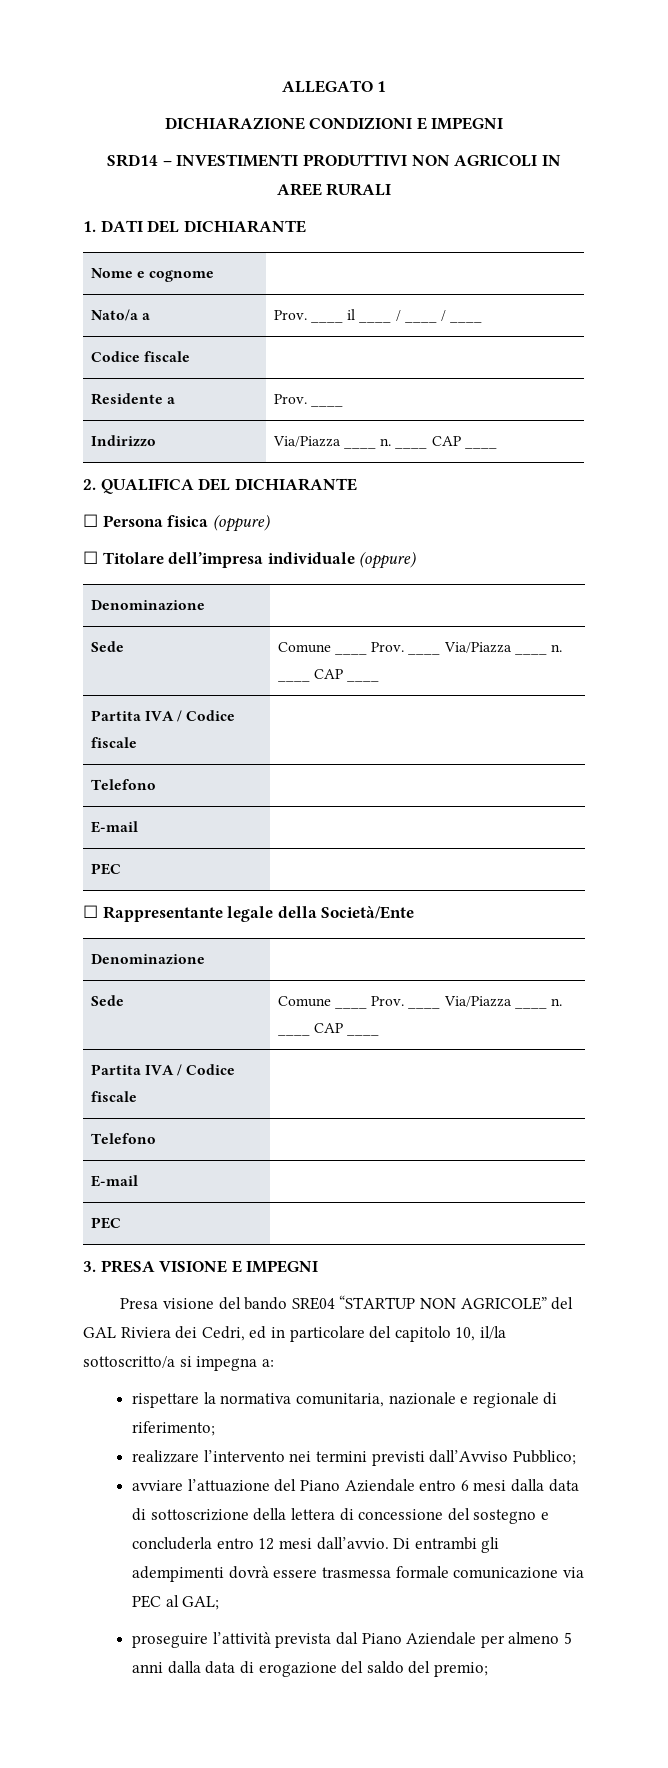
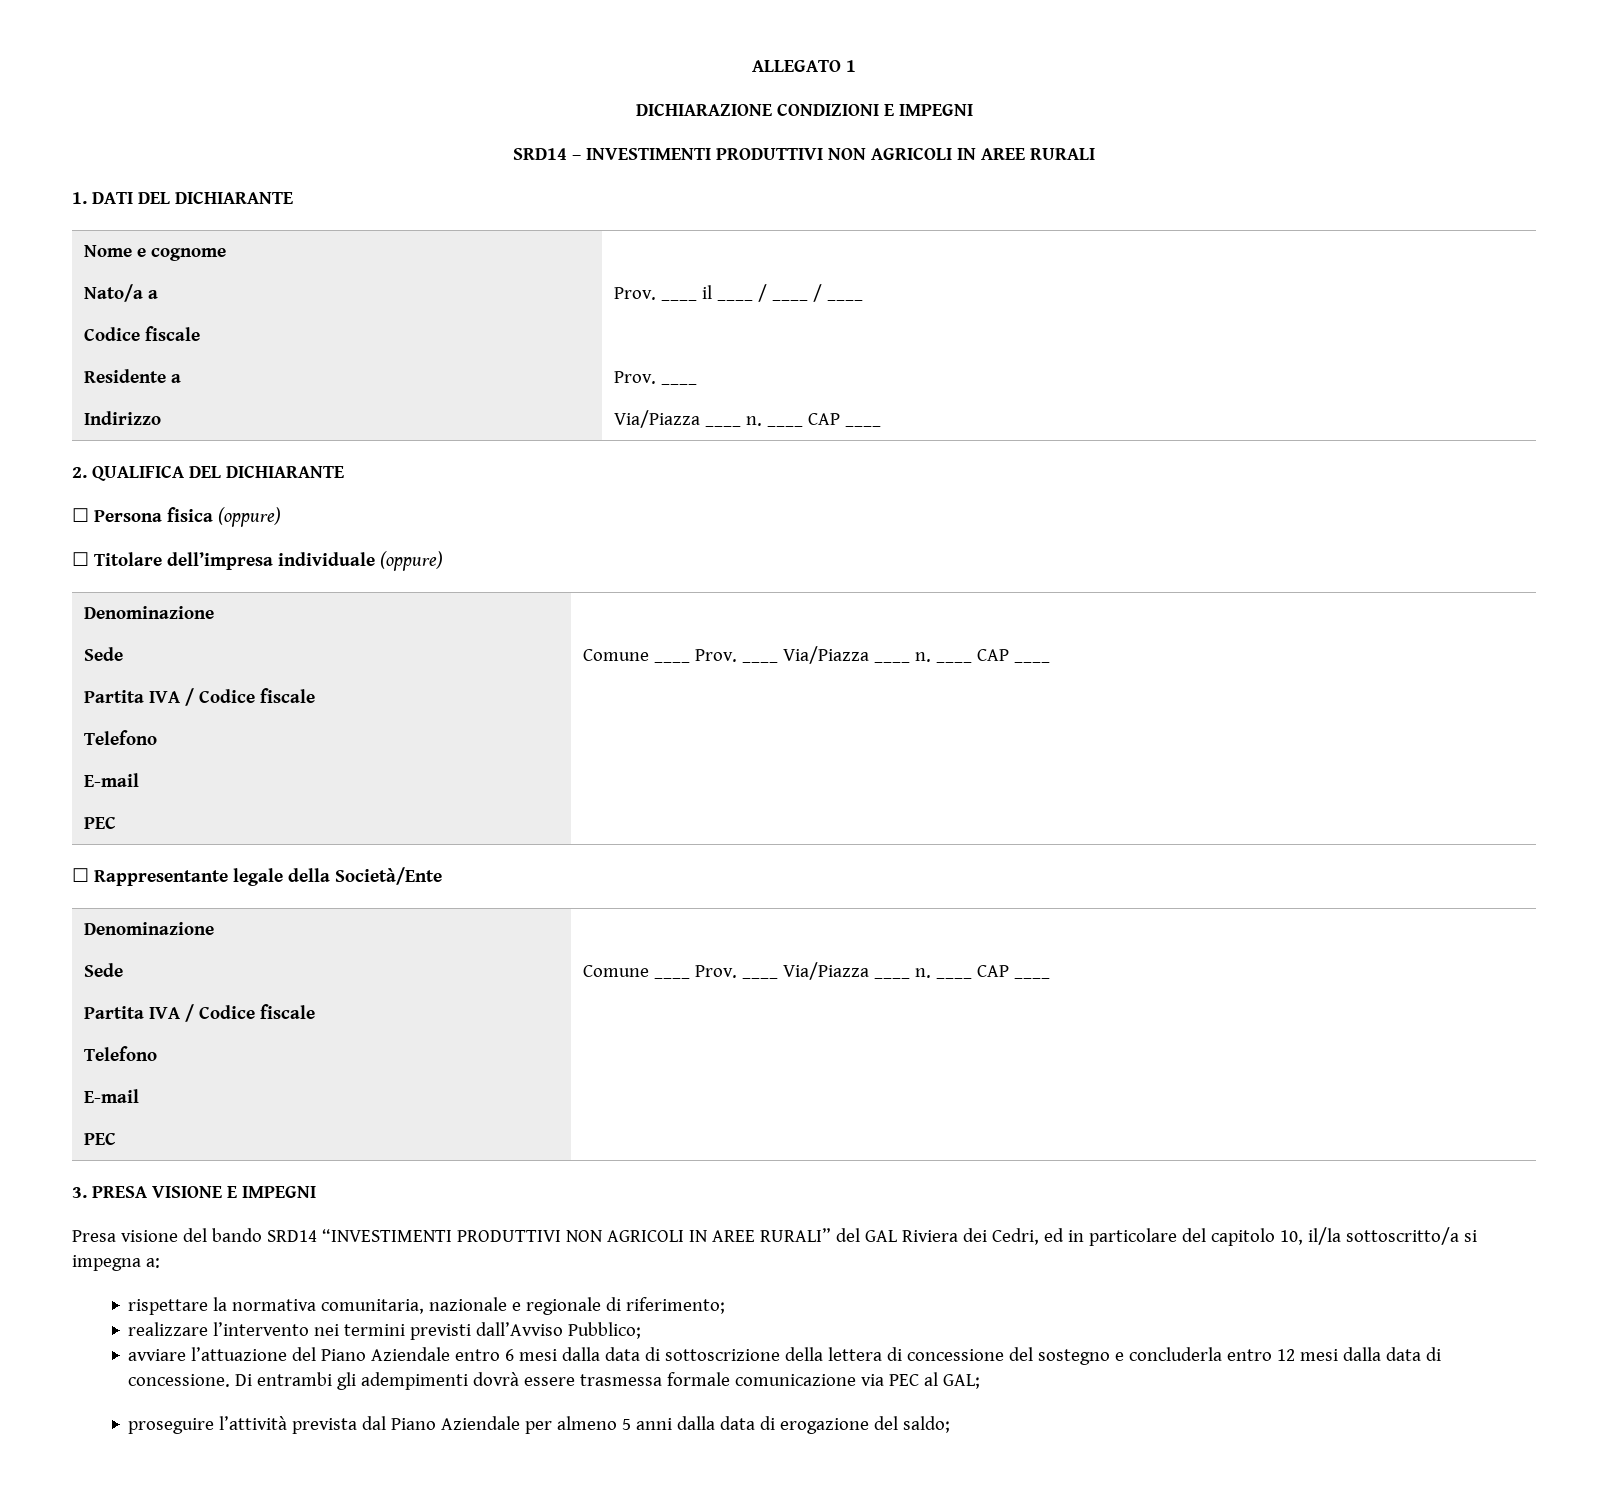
- Presa visione del bando SRE04 “STARTUP NON AGRICOLE” del GAL Riviera dei Cedri, ed in particolare del capitolo 10, il/la sottoscritto/a si impegna a:
+ Presa visione del bando SRD14 “INVESTIMENTI PRODUTTIVI NON AGRICOLI IN AREE RURALI” del GAL Riviera dei Cedri, ed in particolare del capitolo 10, il/la sottoscritto/a si impegna a:
- avviare l’attuazione del Piano Aziendale entro 6 mesi dalla data di sottoscrizione della lettera di concessione del sostegno e concluderla entro 12 mesi dall’avvio.
+ avviare l’attuazione del Piano Aziendale entro 6 mesi dalla data di sottoscrizione della lettera di concessione del sostegno e concluderla entro 12 mesi dalla data di concessione.
- proseguire l’attività prevista dal Piano Aziendale per almeno 5 anni dalla data di erogazione del saldo del premio;
+ proseguire l’attività prevista dal Piano Aziendale per almeno 5 anni dalla data di erogazione del saldo;

